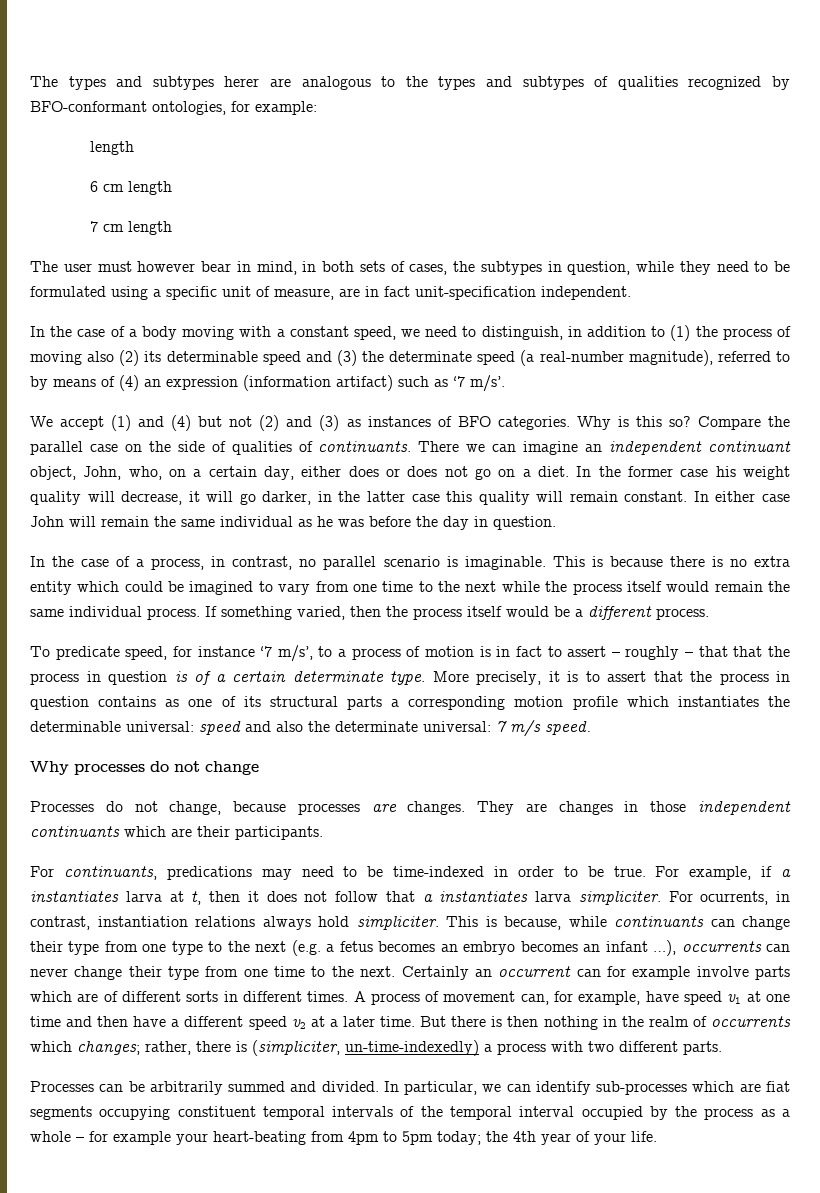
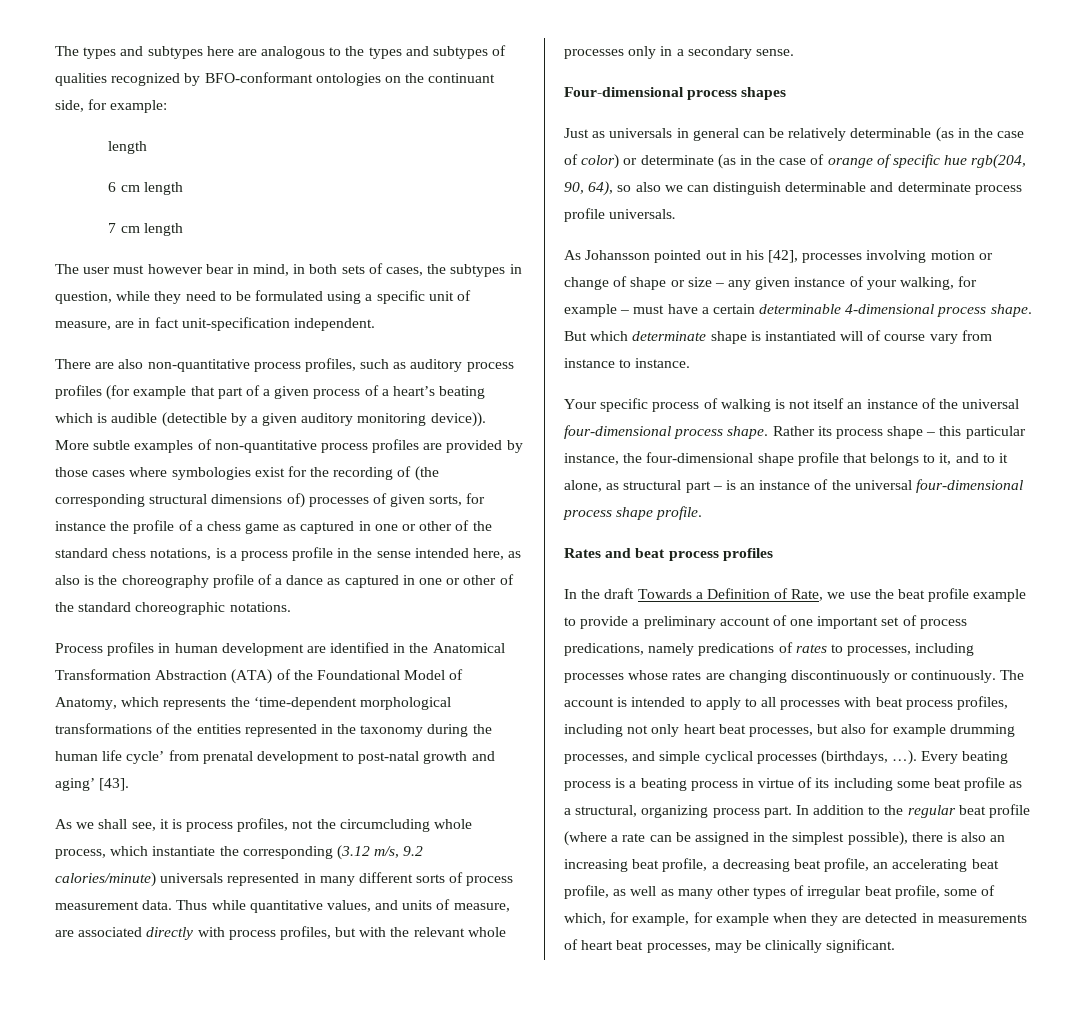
- The types and subtypes herer are analogous to the types and subtypes of qualities recognized by BFO-conformant ontologies, for example:
+ The types and subtypes here are analogous to the types and subtypes of qualities recognized by BFO-conformant ontologies on the continuant side, for example:
- In the case of a body moving with a constant speed, we need to distinguish, in addition to (1) the process of moving also (2) its determinable speed and (3) the determinate speed (a real-number magnitude), referred to by means of (4) an expression (information artifact) such as ‘7 m/s’.
- We accept (1) and (4) but not (2) and (3) as instances of BFO categories. Why is this so? Compare the parallel case on the side of qualities of continuants. There we can imagine an independent continuant object, John, who, on a certain day, either does or does not go on a diet. In the former case his weight quality will decrease, it will go darker, in the latter case this quality will remain constant. In either case John will remain the same individual as he was before the day in question.
- In the case of a process, in contrast, no parallel scenario is imaginable. This is because there is no extra entity which could be imagined to vary from one time to the next while the process itself would remain the same individual process. If something varied, then the process itself would be a different process.
- To predicate speed, for instance ‘7 m/s’, to a process of motion is in fact to assert – roughly – that that the process in question is of a certain determinate type. More precisely, it is to assert that the process in question contains as one of its structural parts a corresponding motion profile which instantiates the determinable universal: speed and also the determinate universal: 7 m/s speed.
- Why processes do not change
- Processes do not change, because processes are changes. They are changes in those independent continuants which are their participants.
- For continuants, predications may need to be time-indexed in order to be true. For example, if a instantiates larva at t, then it does not follow that a instantiates larva simpliciter. For ocurrents, in contrast, instantiation relations always hold simpliciter. This is because, while continuants can change their type from one type to the next (e.g. a fetus becomes an embryo becomes an infant …), occurrents can never change their type from one time to the next. Certainly an occurrent can for example involve parts which are of different sorts in different times. A process of movement can, for example, have speed v1 at one time and then have a different speed v2 at a later time. But there is then nothing in the realm of occurrents which changes; rather, there is (simpliciter, un-time-indexedly) a process with two different parts.
- Processes can be arbitrarily summed and divided. In particular, we can identify sub-processes which are fiat segments occupying constituent temporal intervals of the temporal interval occupied by the process as a whole – for example your heart-beating from 4pm to 5pm today; the 4th year of your life.
+ There are also non-quantitative process profiles, such as auditory process profiles (for example that part of a given process of a heart’s beating which is audible (detectible by a given auditory monitoring device)). More subtle examples of non-quantitative process profiles are provided by those cases where symbologies exist for the recording of (the corresponding structural dimensions of) processes of given sorts, for instance the profile of a chess game as captured in one or other of the standard chess notations, is a process profile in the sense intended here, as also is the choreography profile of a dance as captured in one or other of the standard choreographic notations.
+ Process profiles in human development are identified in the Anatomical Transformation Abstraction (ATA) of the Foundational Model of Anatomy, which represents the ‘time-dependent morphological transformations of the entities represented in the taxonomy during the human life cycle’ from prenatal development to post-natal growth and aging’ [43].
+ As we shall see, it is process profiles, not the circumcluding whole process, which instantiate the corresponding (3.12 m/s, 9.2 calories/minute) universals represented in many different sorts of process measurement data. Thus while quantitative values, and units of measure, are associated directly with process profiles, but with the relevant whole processes only in a secondary sense.
+ Four-dimensional process shapes
+ Just as universals in general can be relatively determinable (as in the case of color) or determinate (as in the case of orange of specific hue rgb(204, 90, 64), so also we can distinguish determinable and determinate process profile universals.
+ As Johansson pointed out in his [42], processes involving motion or change of shape or size – any given instance of your walking, for example – must have a certain determinable 4-dimensional process shape. But which determinate shape is instantiated will of course vary from instance to instance.
+ Your specific process of walking is not itself an instance of the universal four-dimensional process shape. Rather its process shape – this particular instance, the four-dimensional shape profile that belongs to it, and to it alone, as structural part – is an instance of the universal four-dimensional process shape profile.
+ Rates and beat process profiles
+ In the draft Towards a Definition of Rate, we use the beat profile example to provide a preliminary account of one important set of process predications, namely predications of rates to processes, including processes whose rates are changing discontinuously or continuously. The account is intended to apply to all processes with beat process profiles, including not only heart beat processes, but also for example drumming processes, and simple cyclical processes (birthdays, …). Every beating process is a beating process in virtue of its including some beat profile as a structural, organizing process part. In addition to the regular beat profile (where a rate can be assigned in the simplest possible), there is also an increasing beat profile, a decreasing beat profile, an accelerating beat profile, as well as many other types of irregular beat profile, some of which, for example, for example when they are detected in measurements of heart beat processes, may be clinically significant.

